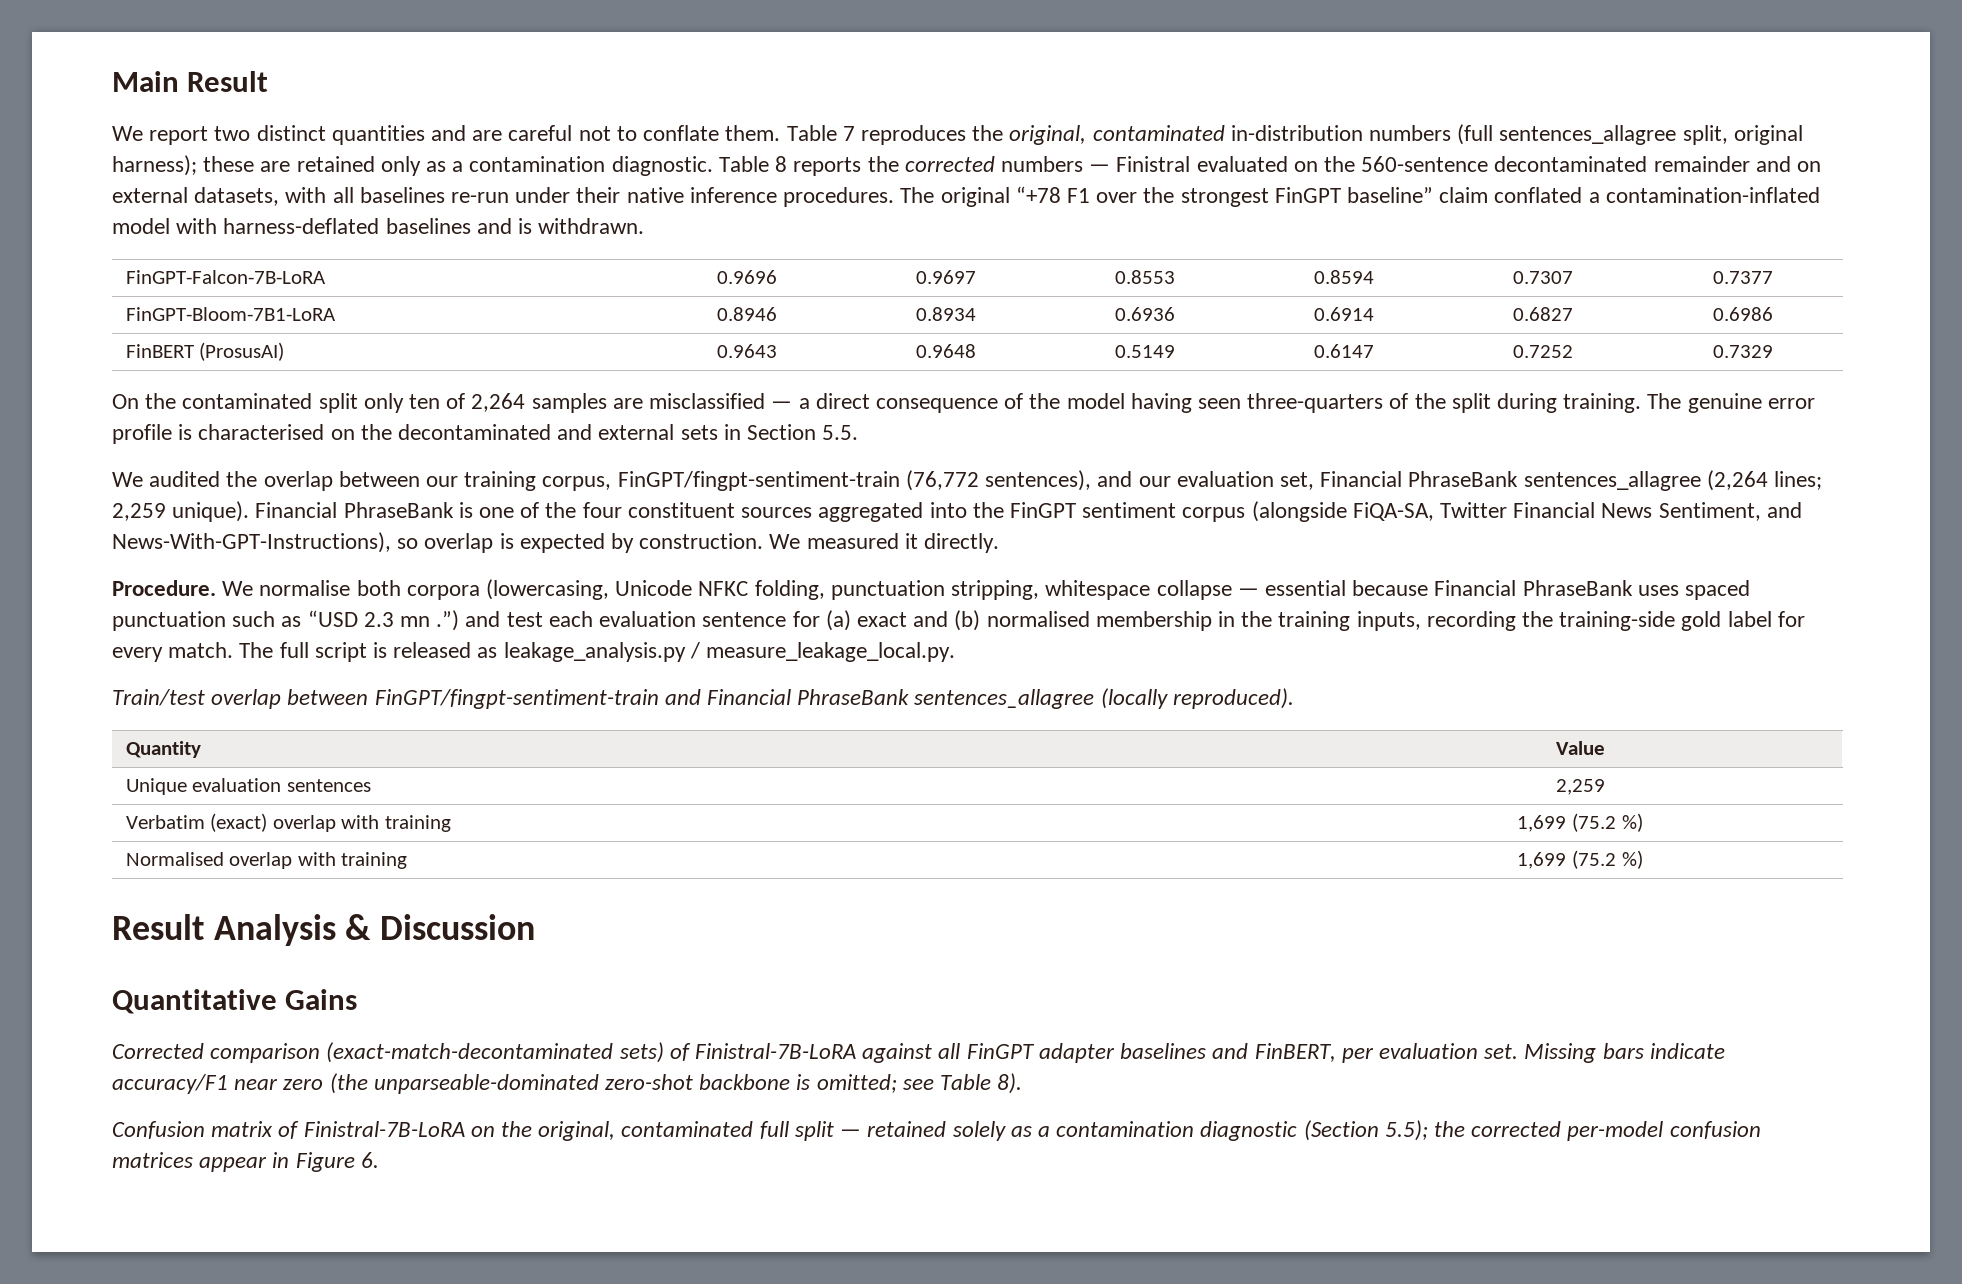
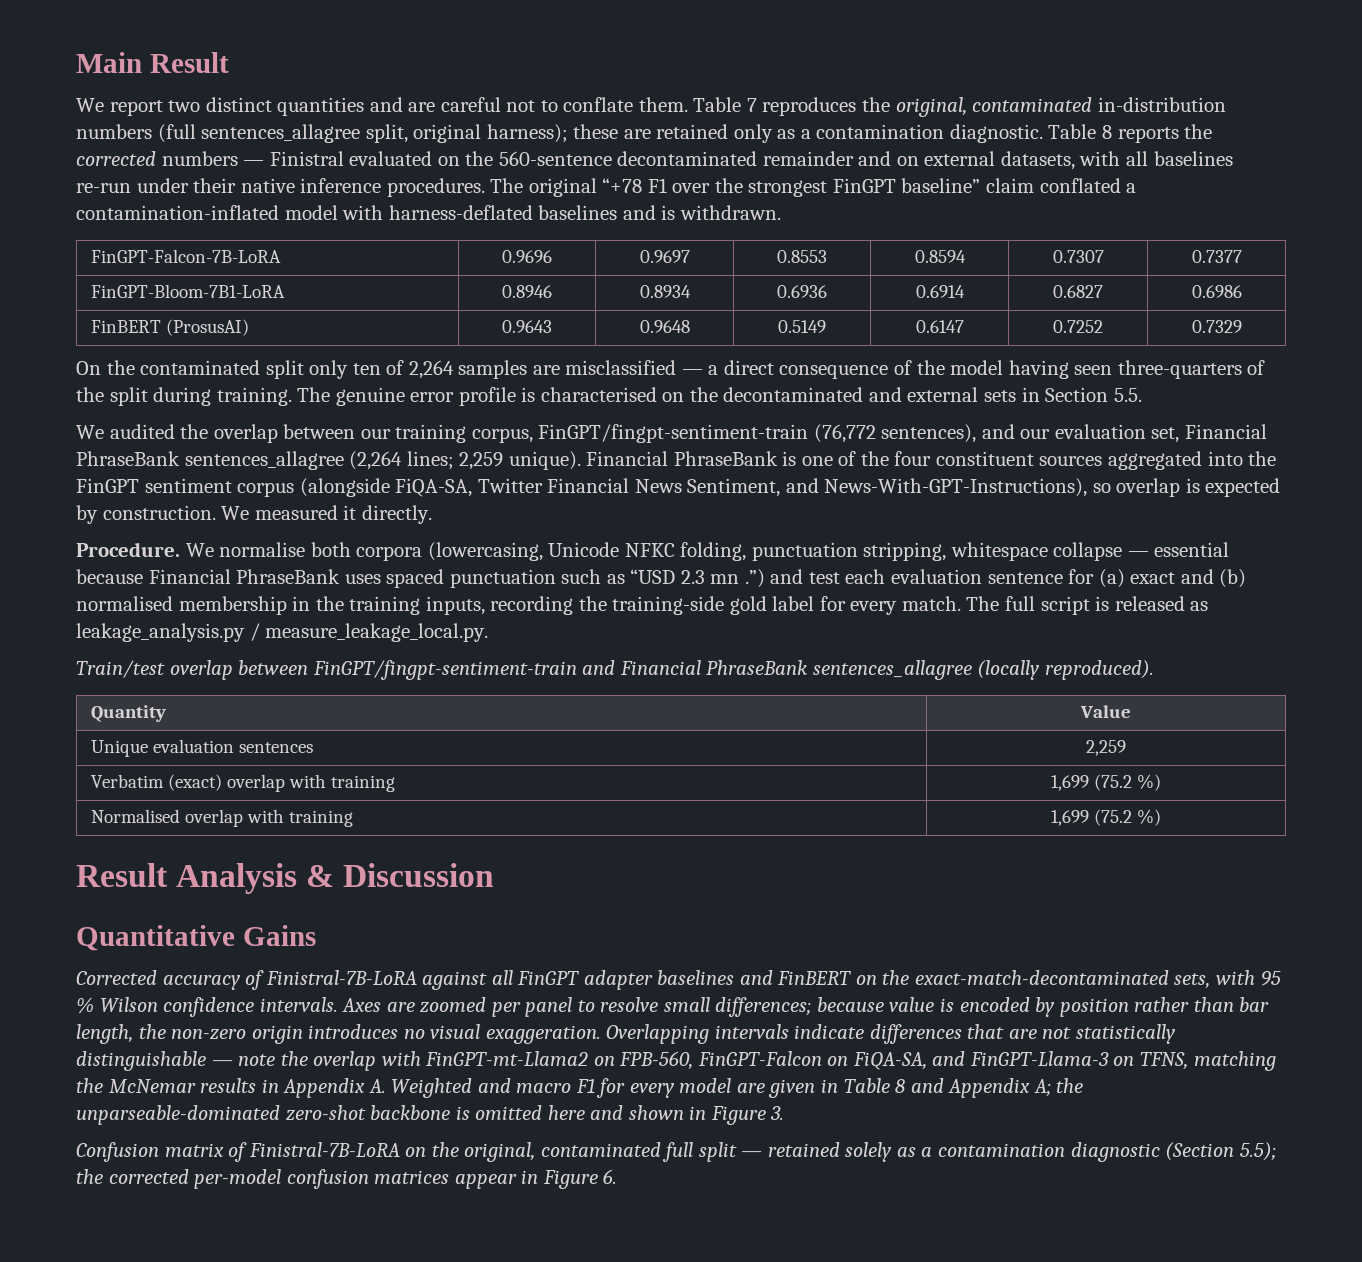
- Corrected comparison (exact-match-decontaminated sets) of Finistral-7B-LoRA against all FinGPT adapter baselines and FinBERT, per evaluation set. Missing bars indicate accuracy/F1 near zero (the unparseable-dominated zero-shot backbone is omitted; see Table 8).
+ Corrected accuracy of Finistral-7B-LoRA against all FinGPT adapter baselines and FinBERT on the exact-match-decontaminated sets, with 95 % Wilson confidence intervals. Axes are zoomed per panel to resolve small differences; because value is encoded by position rather than bar length, the non-zero origin introduces no visual exaggeration. Overlapping intervals indicate differences that are not statistically distinguishable — note the overlap with FinGPT-mt-Llama2 on FPB-560, FinGPT-Falcon on FiQA-SA, and FinGPT-Llama-3 on TFNS, matching the McNemar results in Appendix A. Weighted and macro F1 for every model are given in Table 8 and Appendix A; the unparseable-dominated zero-shot backbone is omitted here and shown in Figure 3.

